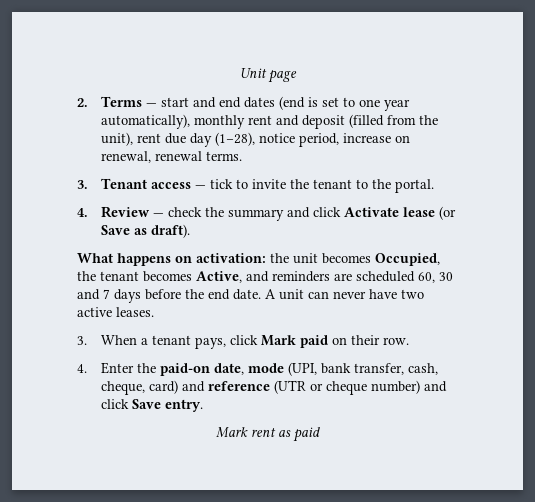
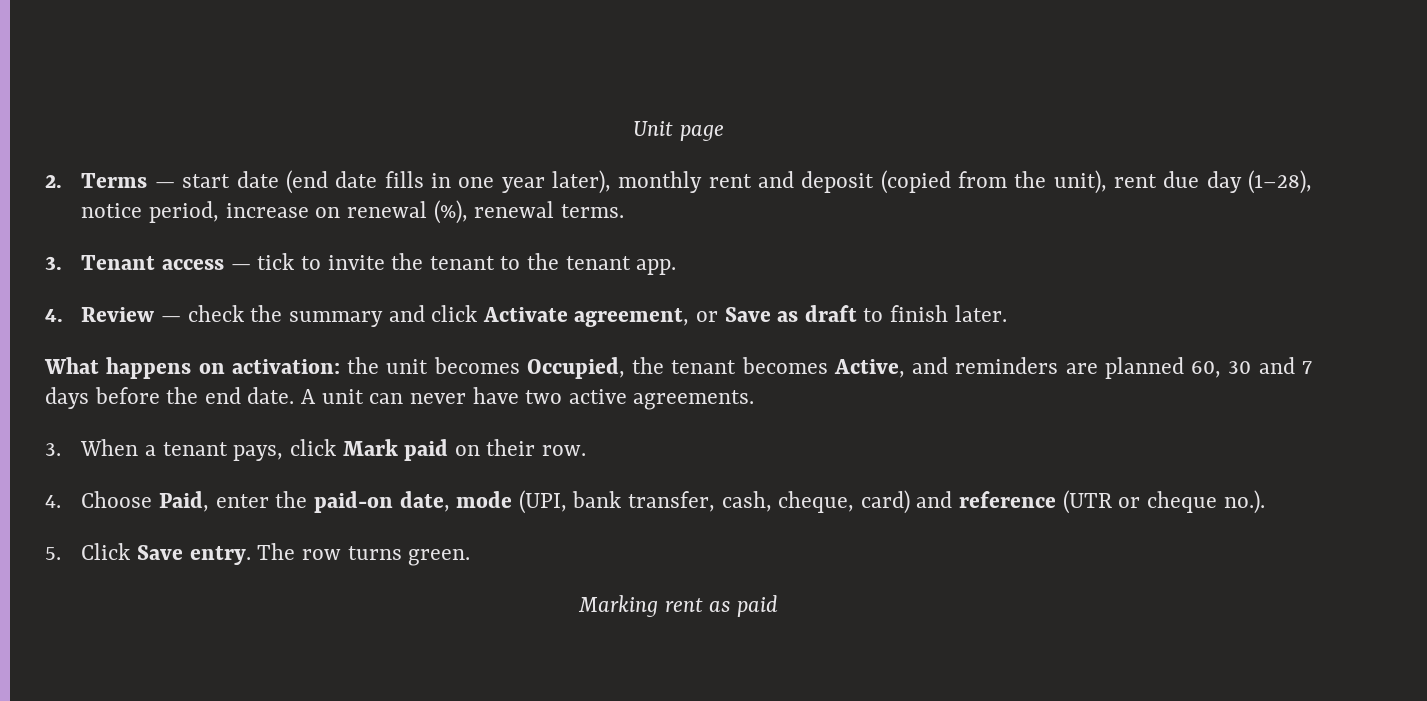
- 2. Terms — start and end dates (end is set to one year automatically), monthly rent and deposit (filled from the unit), rent due day (1–28), notice period, increase on renewal, renewal terms.
+ 2. Terms — start date (end date fills in one year later), monthly rent and deposit (copied from the unit), rent due day (1–28), notice period, increase on renewal (%), renewal terms.
- 3. Tenant access — tick to invite the tenant to the portal.
+ 3. Tenant access — tick to invite the tenant to the tenant app.
- 4. Review — check the summary and click Activate lease (or Save as draft).
+ 4. Review — check the summary and click Activate agreement, or Save as draft to finish later.
- What happens on activation: the unit becomes Occupied, the tenant becomes Active, and reminders are scheduled 60, 30 and 7 days before the end date.
+ What happens on activation: the unit becomes Occupied, the tenant becomes Active, and reminders are planned 60, 30 and 7 days before the end date.
- A unit can never have two active leases.
+ A unit can never have two active agreements.
- 4. Enter the paid-on date, mode (UPI, bank transfer, cash, cheque, card) and reference (UTR or cheque number) and click Save entry.
- Mark rent as paid
+ 4. Choose Paid, enter the paid-on date, mode (UPI, bank transfer, cash, cheque, card) and reference (UTR or cheque no.).
+ 5. Click Save entry. The row turns green.
+ Marking rent as paid

